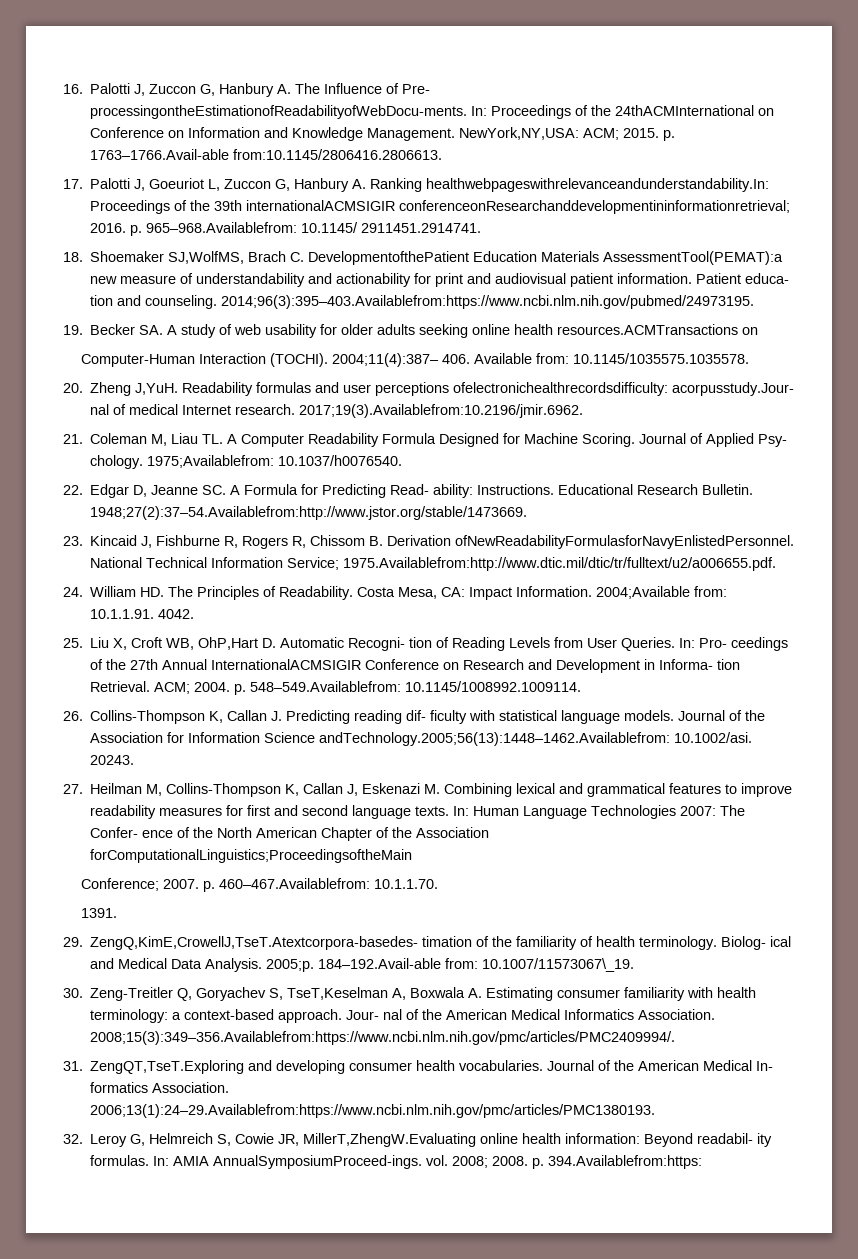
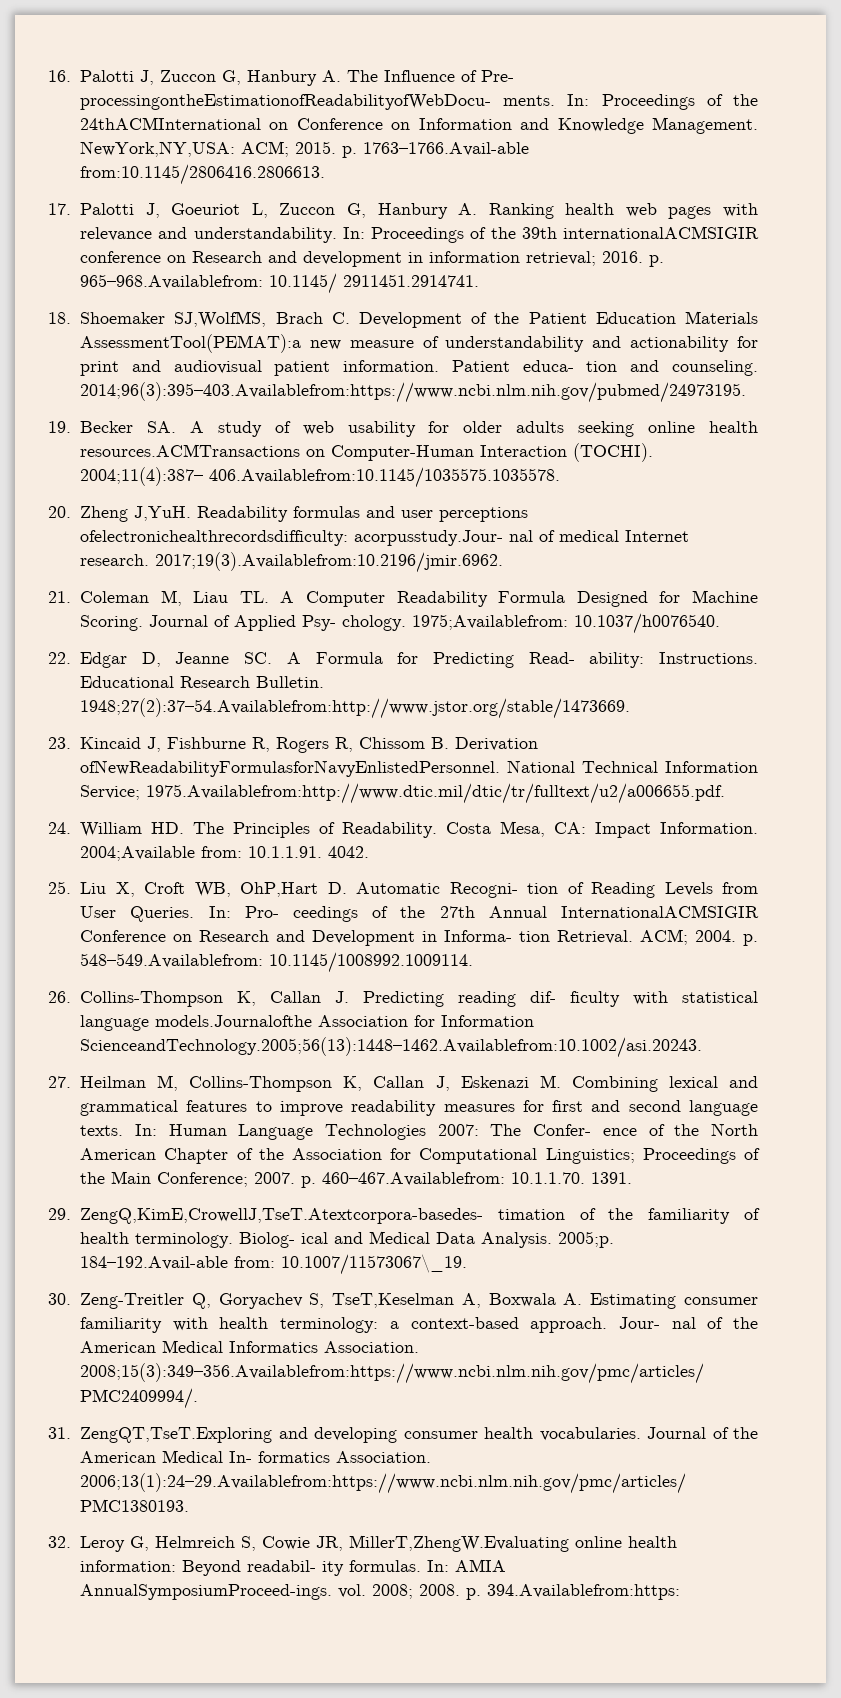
- 16. Palotti J, Zuccon G, Hanbury A. The Influence of Pre- processingontheEstimationofReadabilityofWebDocu-ments.
+ 16. Palotti J, Zuccon G, Hanbury A. The Influence of Pre- processingontheEstimationofReadabilityofWebDocu- ments.
- 17. Palotti J, Goeuriot L, Zuccon G, Hanbury A. Ranking healthwebpageswithrelevanceandunderstandability.In: Proceedings of the 39th internationalACMSIGIR conferenceonResearchanddevelopmentininformationretrieval; 2016. p. 965–968.Availablefrom: 10.1145/ 2911451.2914741.
+ 17. Palotti J, Goeuriot L, Zuccon G, Hanbury A. Ranking health web pages with relevance and understandability. In: Proceedings of the 39th internationalACMSIGIR conference on Research and development in information retrieval; 2016. p. 965–968.Availablefrom: 10.1145/ 2911451.2914741.
- 18. Shoemaker SJ,WolfMS, Brach C. DevelopmentofthePatient Education Materials AssessmentTool(PEMAT):a new measure of understandability and actionability for print and audiovisual patient information.
+ 18. Shoemaker SJ,WolfMS, Brach C. Development of the Patient Education Materials AssessmentTool(PEMAT):a new measure of understandability and actionability for print and audiovisual patient information.
- 19. Becker SA. A study of web usability for older adults seeking online health resources.ACMTransactions on
- Computer-Human Interaction (TOCHI).
+ 19. Becker SA. A study of web usability for older adults seeking online health resources.ACMTransactions on Computer-Human Interaction (TOCHI).
- 2004;11(4):387– 406. Available from: 10.1145/1035575.1035578.
+ 2004;11(4):387– 406.Availablefrom:10.1145/1035575.1035578.
- 26. Collins-Thompson K, Callan J. Predicting reading dif- ficulty with statistical language models. Journal of the Association for Information Science andTechnology.2005;56(13):1448–1462.Availablefrom: 10.1002/asi. 20243.
+ 26. Collins-Thompson K, Callan J. Predicting reading dif- ficulty with statistical language models.Journalofthe Association for Information ScienceandTechnology.2005;56(13):1448–1462.Availablefrom:10.1002/asi.20243.
- In: Human Language Technologies 2007: The Confer- ence of the North American Chapter of the Association forComputationalLinguistics;ProceedingsoftheMain
- Conference; 2007. p. 460–467.Availablefrom: 10.1.1.70.
- 1391.
+ In: Human Language Technologies 2007: The Confer- ence of the North American Chapter of the Association for Computational Linguistics; Proceedings of the Main Conference; 2007. p. 460–467.Availablefrom: 10.1.1.70. 1391.

